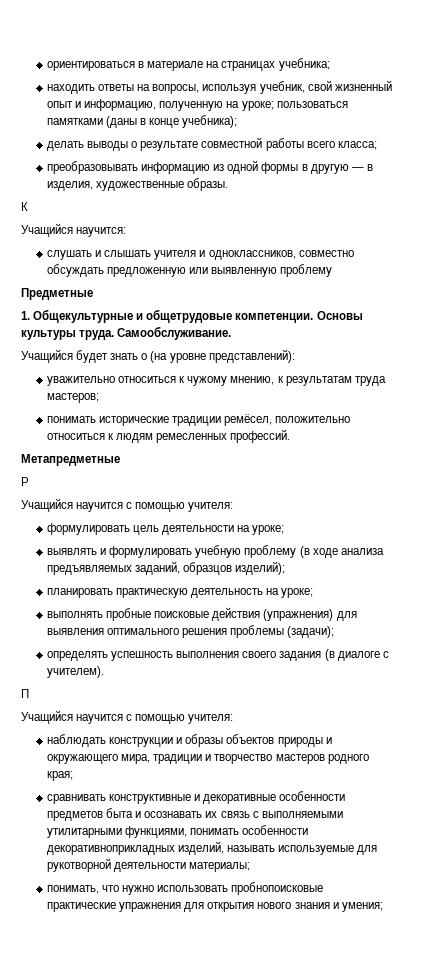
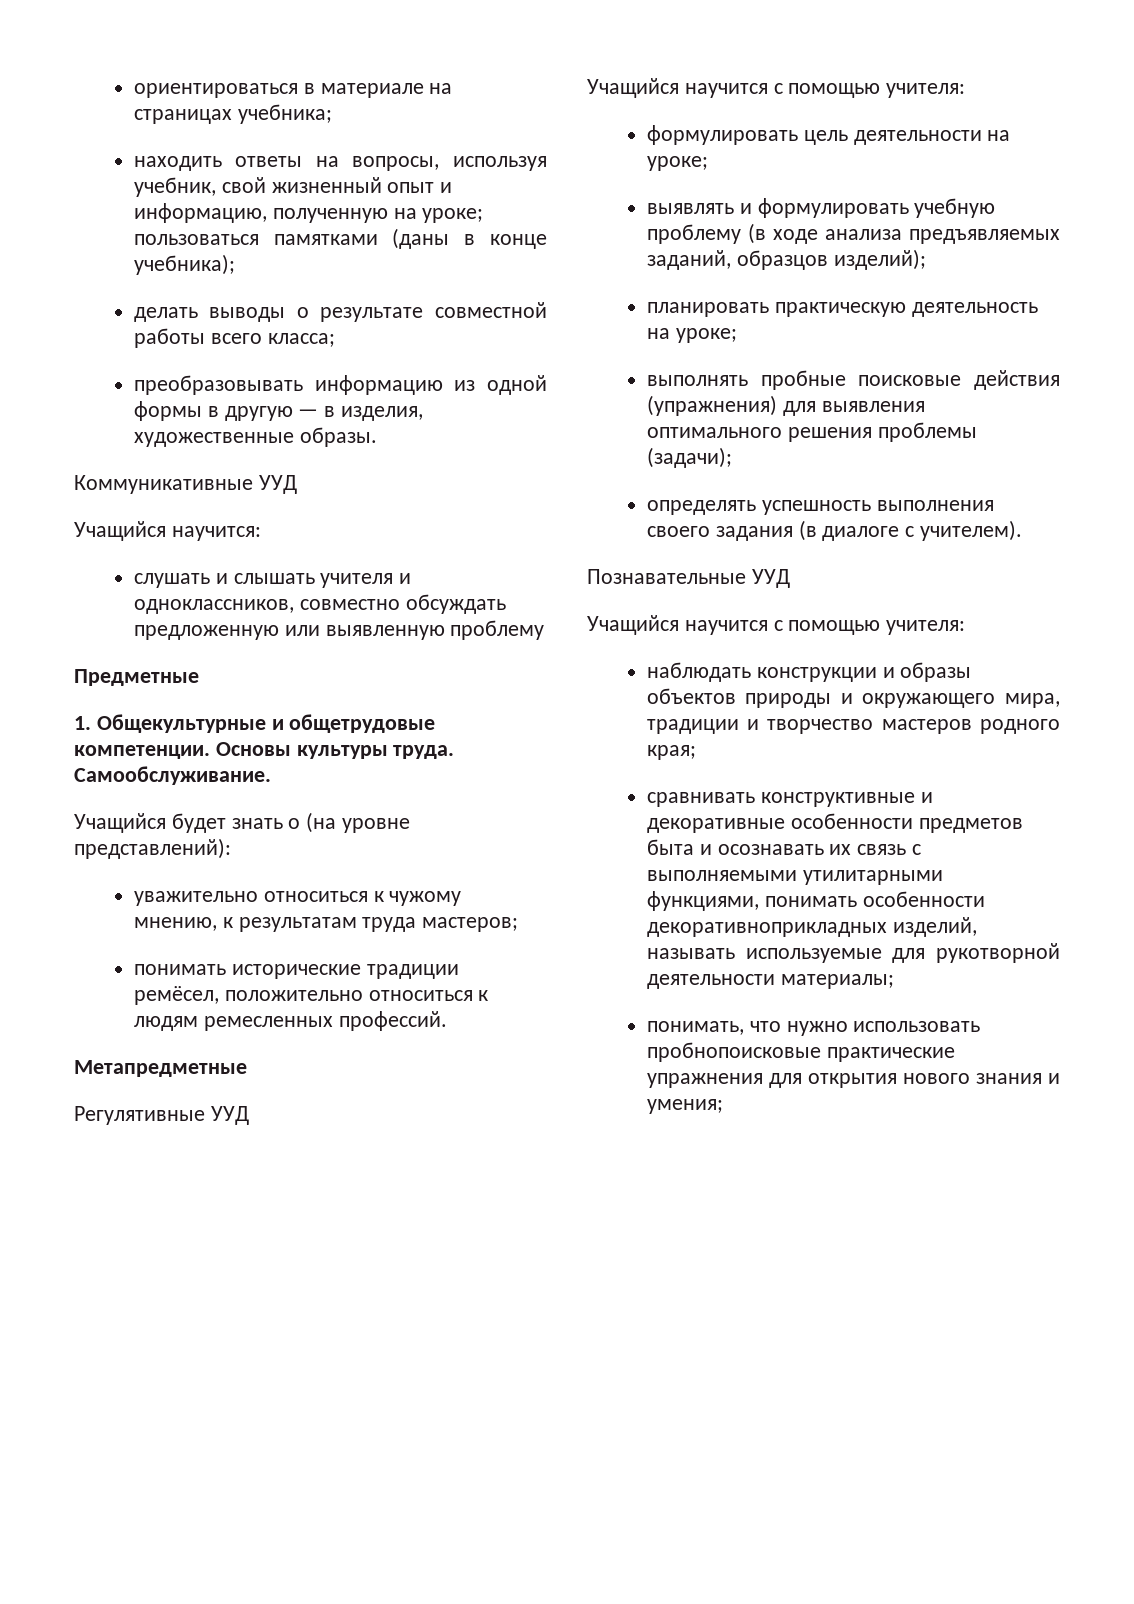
- К
+ Коммуникативные УУД
- Р
+ Регулятивные УУД
- П
+ Познавательные УУД

